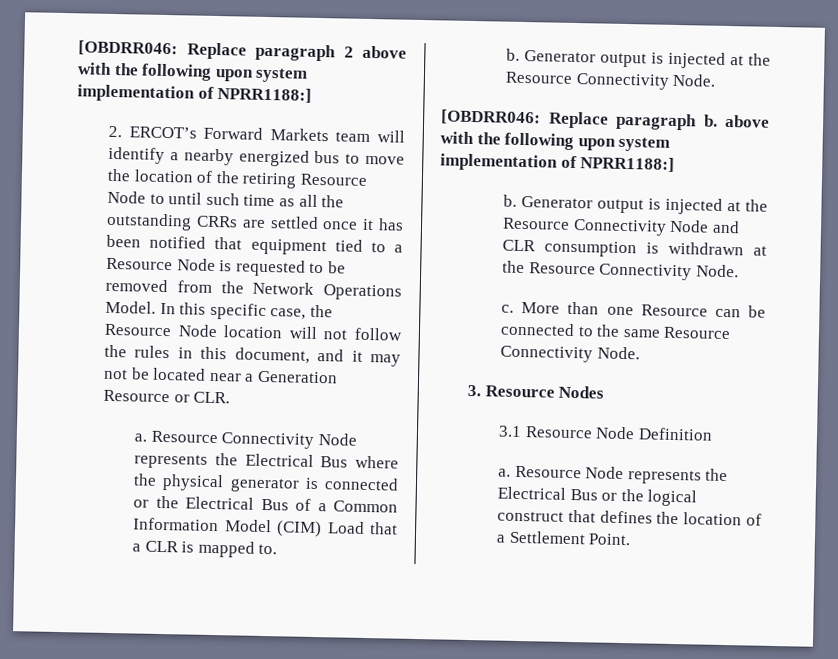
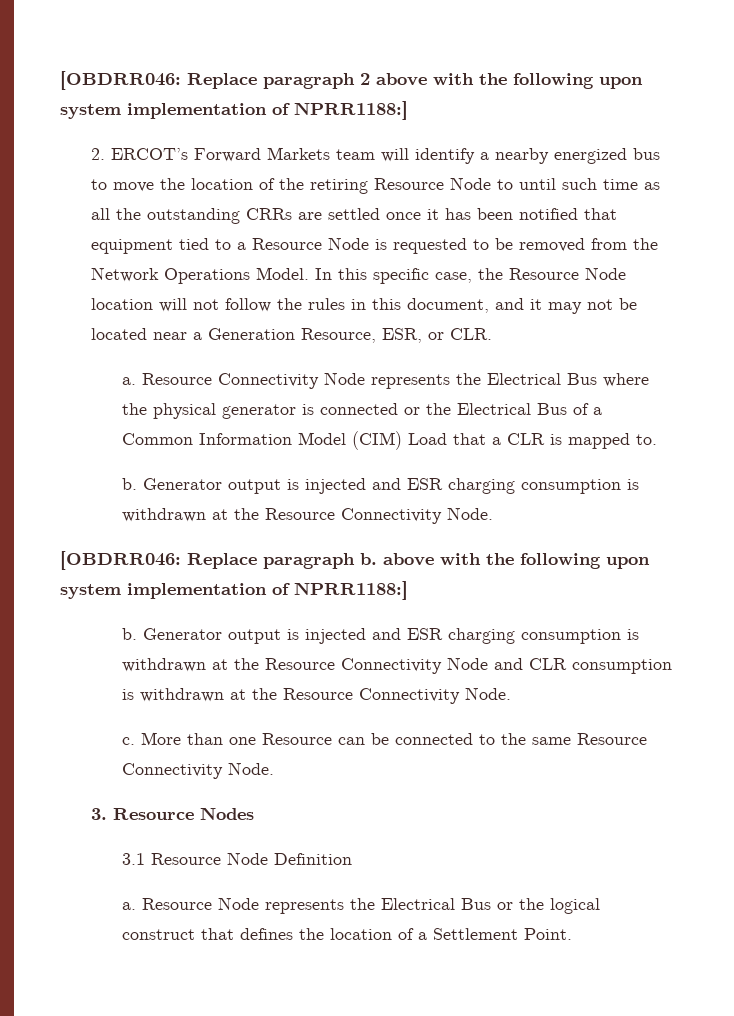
- In this specific case, the Resource Node location will not follow the rules in this document, and it may not be located near a Generation Resource or CLR.
+ In this specific case, the Resource Node location will not follow the rules in this document, and it may not be located near a Generation Resource, ESR, or CLR.
- Generator output is injected at the Resource Connectivity Node.
+ Generator output is injected and ESR charging consumption is withdrawn at the Resource Connectivity Node.
- Generator output is injected at the Resource Connectivity Node and CLR consumption is withdrawn at the Resource Connectivity Node.
+ Generator output is injected and ESR charging consumption is withdrawn at the Resource Connectivity Node and CLR consumption is withdrawn at the Resource Connectivity Node.

